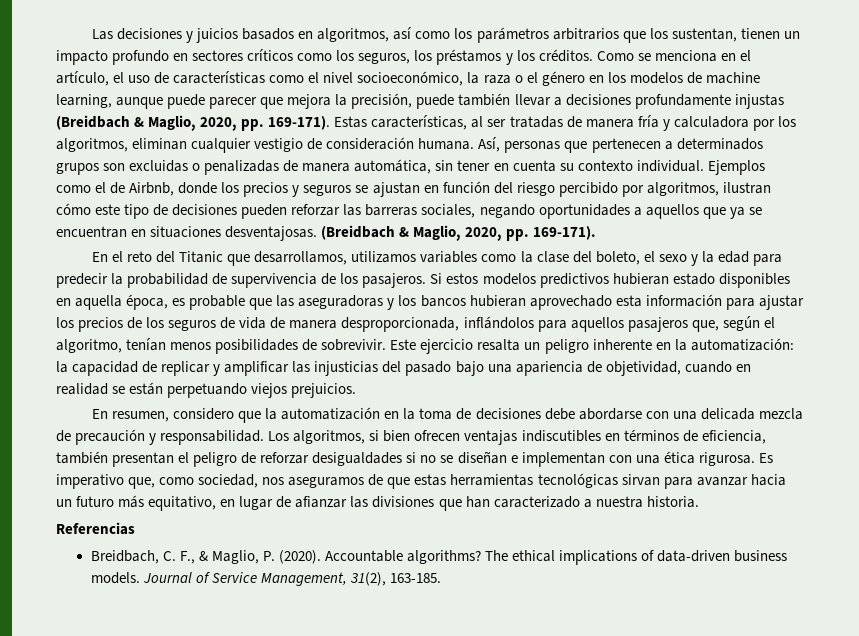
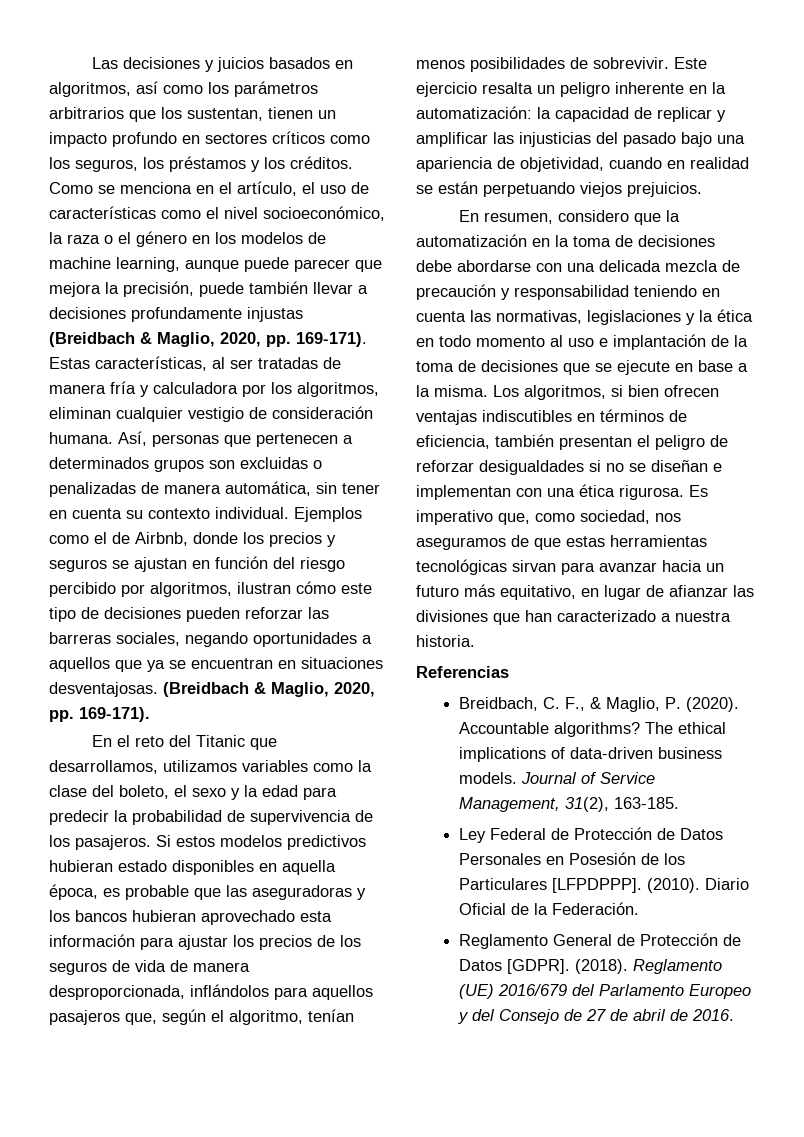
- En resumen, considero que la automatización en la toma de decisiones debe abordarse con una delicada mezcla de precaución y responsabilidad.
+ En resumen, considero que la automatización en la toma de decisiones debe abordarse con una delicada mezcla de precaución y responsabilidad teniendo en cuenta las normativas, legislaciones y la ética en todo momento al uso e implantación de la toma de decisiones que se ejecute en base a la misma.
+ Ley Federal de Protección de Datos Personales en Posesión de los Particulares [LFPDPPP]. (2010). Diario Oficial de la Federación.
+ Reglamento General de Protección de Datos [GDPR]. (2018). Reglamento (UE) 2016/679 del Parlamento Europeo y del Consejo de 27 de abril de 2016.

